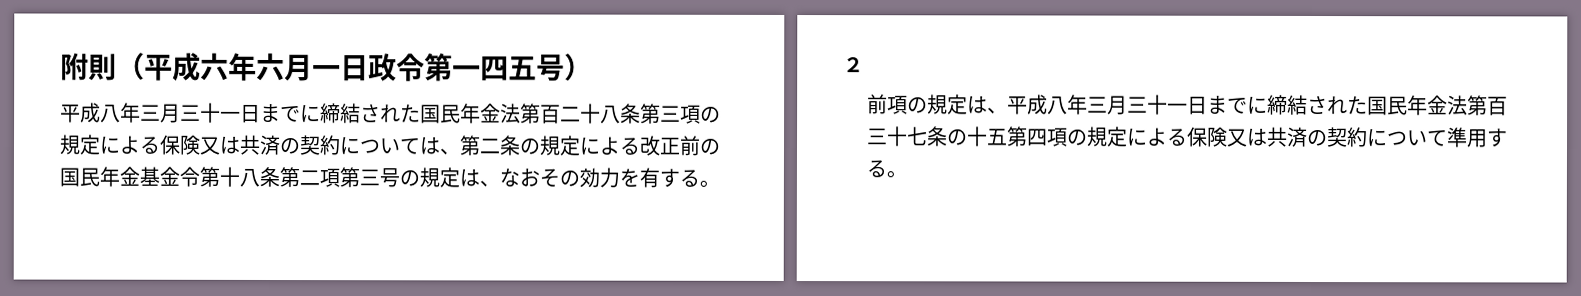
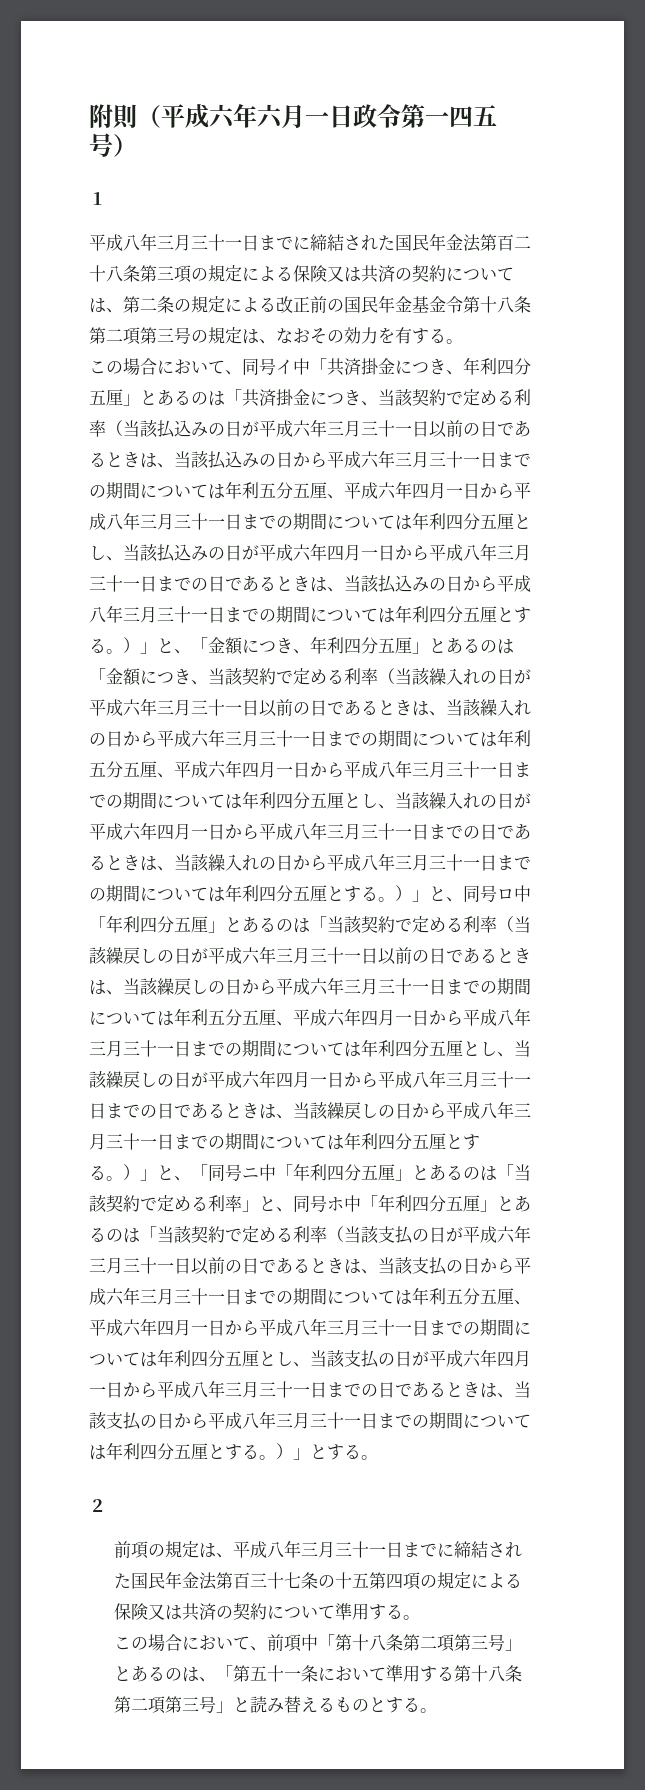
+ １
+ この場合において、同号イ中「共済掛金につき、年利四分五厘」とあるのは「共済掛金につき、当該契約で定める利率（当該払込みの日が平成六年三月三十一日以前の日であるときは、当該払込みの日から平成六年三月三十一日までの期間については年利五分五厘、平成六年四月一日から平成八年三月三十一日までの期間については年利四分五厘とし、当該払込みの日が平成六年四月一日から平成八年三月三十一日までの日であるときは、当該払込みの日から平成八年三月三十一日までの期間については年利四分五厘とする。）」と、「金額につき、年利四分五厘」とあるのは「金額につき、当該契約で定める利率（当該繰入れの日が平成六年三月三十一日以前の日であるときは、当該繰入れの日から平成六年三月三十一日までの期間については年利五分五厘、平成六年四月一日から平成八年三月三十一日までの期間については年利四分五厘とし、当該繰入れの日が平成六年四月一日から平成八年三月三十一日までの日であるときは、当該繰入れの日から平成八年三月三十一日までの期間については年利四分五厘とする。）」と、同号ロ中「年利四分五厘」とあるのは「当該契約で定める利率（当該繰戻しの日が平成六年三月三十一日以前の日であるときは、当該繰戻しの日から平成六年三月三十一日までの期間については年利五分五厘、平成六年四月一日から平成八年三月三十一日までの期間については年利四分五厘とし、当該繰戻しの日が平成六年四月一日から平成八年三月三十一日までの日であるときは、当該繰戻しの日から平成八年三月三十一日までの期間については年利四分五厘とする。）」と、「同号ニ中「年利四分五厘」とあるのは「当該契約で定める利率」と、同号ホ中「年利四分五厘」とあるのは「当該契約で定める利率（当該支払の日が平成六年三月三十一日以前の日であるときは、当該支払の日から平成六年三月三十一日までの期間については年利五分五厘、平成六年四月一日から平成八年三月三十一日までの期間については年利四分五厘とし、当該支払の日が平成六年四月一日から平成八年三月三十一日までの日であるときは、当該支払の日から平成八年三月三十一日までの期間については年利四分五厘とする。）」とする。
+ この場合において、前項中「第十八条第二項第三号」とあるのは、「第五十一条において準用する第十八条第二項第三号」と読み替えるものとする。

